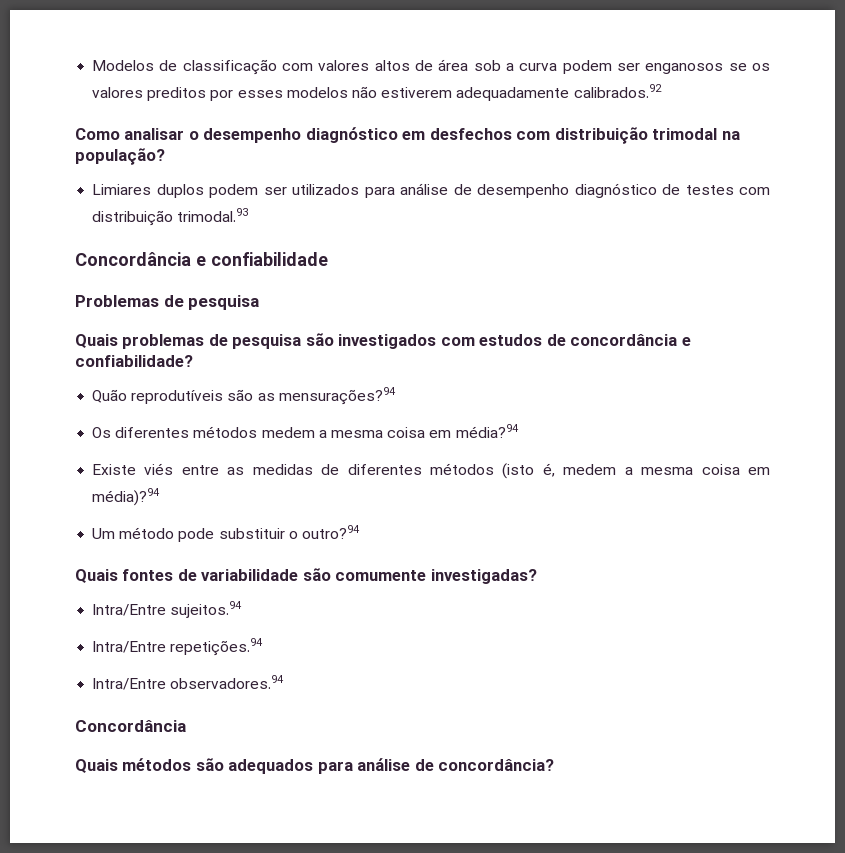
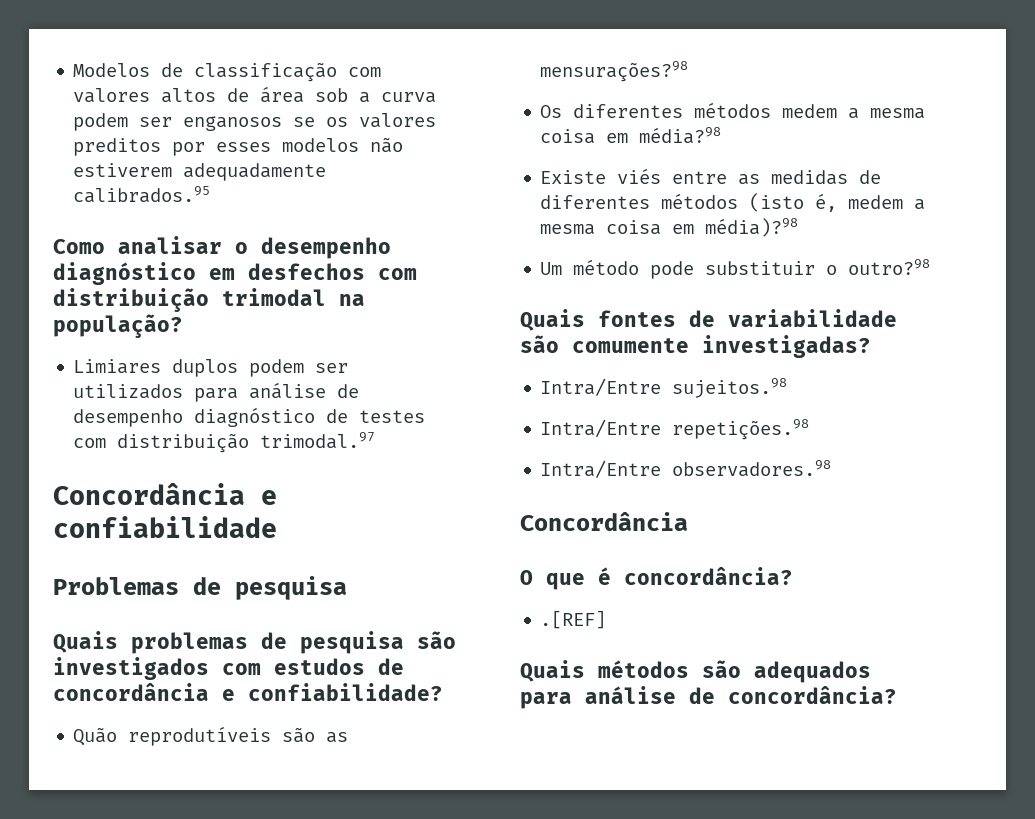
- Modelos de classificação com valores altos de área sob a curva podem ser enganosos se os valores preditos por esses modelos não estiverem adequadamente calibrados.92
+ Modelos de classificação com valores altos de área sob a curva podem ser enganosos se os valores preditos por esses modelos não estiverem adequadamente calibrados.95
- Limiares duplos podem ser utilizados para análise de desempenho diagnóstico de testes com distribuição trimodal.93
+ Limiares duplos podem ser utilizados para análise de desempenho diagnóstico de testes com distribuição trimodal.97
- Quão reprodutíveis são as mensurações?94
+ Quão reprodutíveis são as mensurações?98
- Os diferentes métodos medem a mesma coisa em média?94
+ Os diferentes métodos medem a mesma coisa em média?98
- Existe viés entre as medidas de diferentes métodos (isto é, medem a mesma coisa em média)?94
+ Existe viés entre as medidas de diferentes métodos (isto é, medem a mesma coisa em média)?98
- Um método pode substituir o outro?94
+ Um método pode substituir o outro?98
- Intra/Entre sujeitos.94
- Intra/Entre repetições.94
- Intra/Entre observadores.94
+ Intra/Entre sujeitos.98
+ Intra/Entre repetições.98
+ Intra/Entre observadores.98
  Concordância
+ O que é concordância?
+ .[REF]

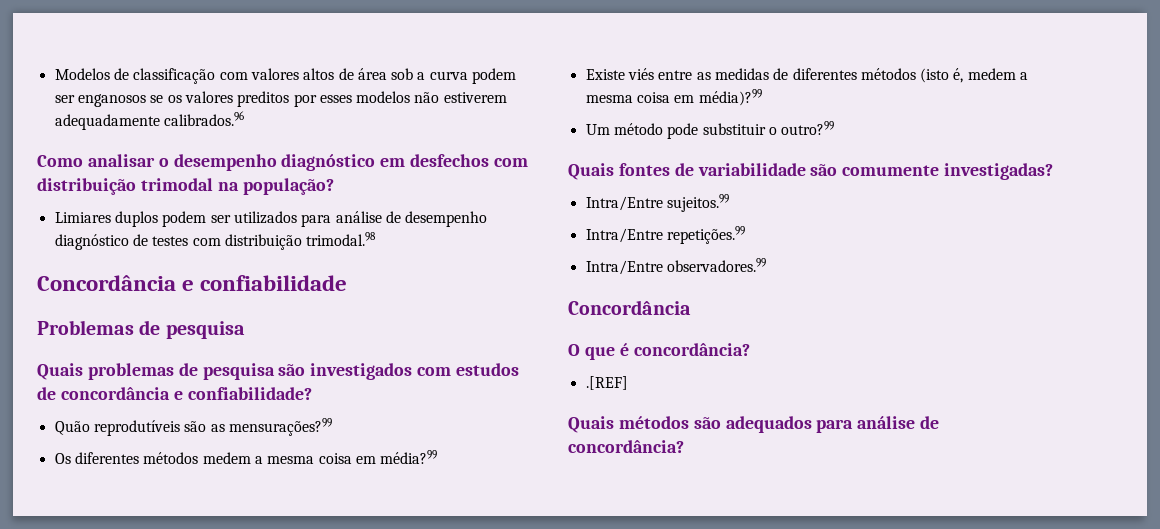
- Modelos de classificação com valores altos de área sob a curva podem ser enganosos se os valores preditos por esses modelos não estiverem adequadamente calibrados.95
+ Modelos de classificação com valores altos de área sob a curva podem ser enganosos se os valores preditos por esses modelos não estiverem adequadamente calibrados.96
- Limiares duplos podem ser utilizados para análise de desempenho diagnóstico de testes com distribuição trimodal.97
+ Limiares duplos podem ser utilizados para análise de desempenho diagnóstico de testes com distribuição trimodal.98
- Quão reprodutíveis são as mensurações?98
+ Quão reprodutíveis são as mensurações?99
- Os diferentes métodos medem a mesma coisa em média?98
+ Os diferentes métodos medem a mesma coisa em média?99
- Existe viés entre as medidas de diferentes métodos (isto é, medem a mesma coisa em média)?98
+ Existe viés entre as medidas de diferentes métodos (isto é, medem a mesma coisa em média)?99
- Um método pode substituir o outro?98
+ Um método pode substituir o outro?99
- Intra/Entre sujeitos.98
- Intra/Entre repetições.98
- Intra/Entre observadores.98
+ Intra/Entre sujeitos.99
+ Intra/Entre repetições.99
+ Intra/Entre observadores.99

